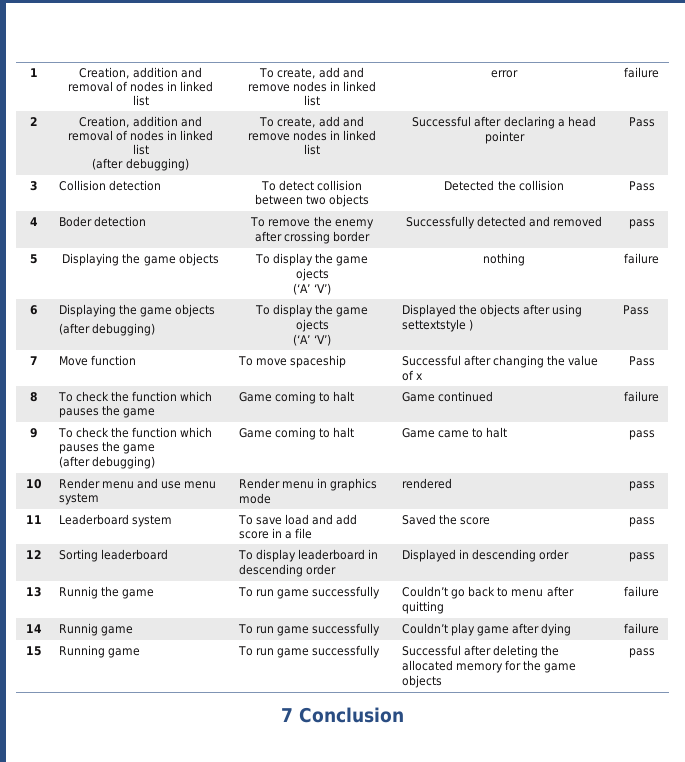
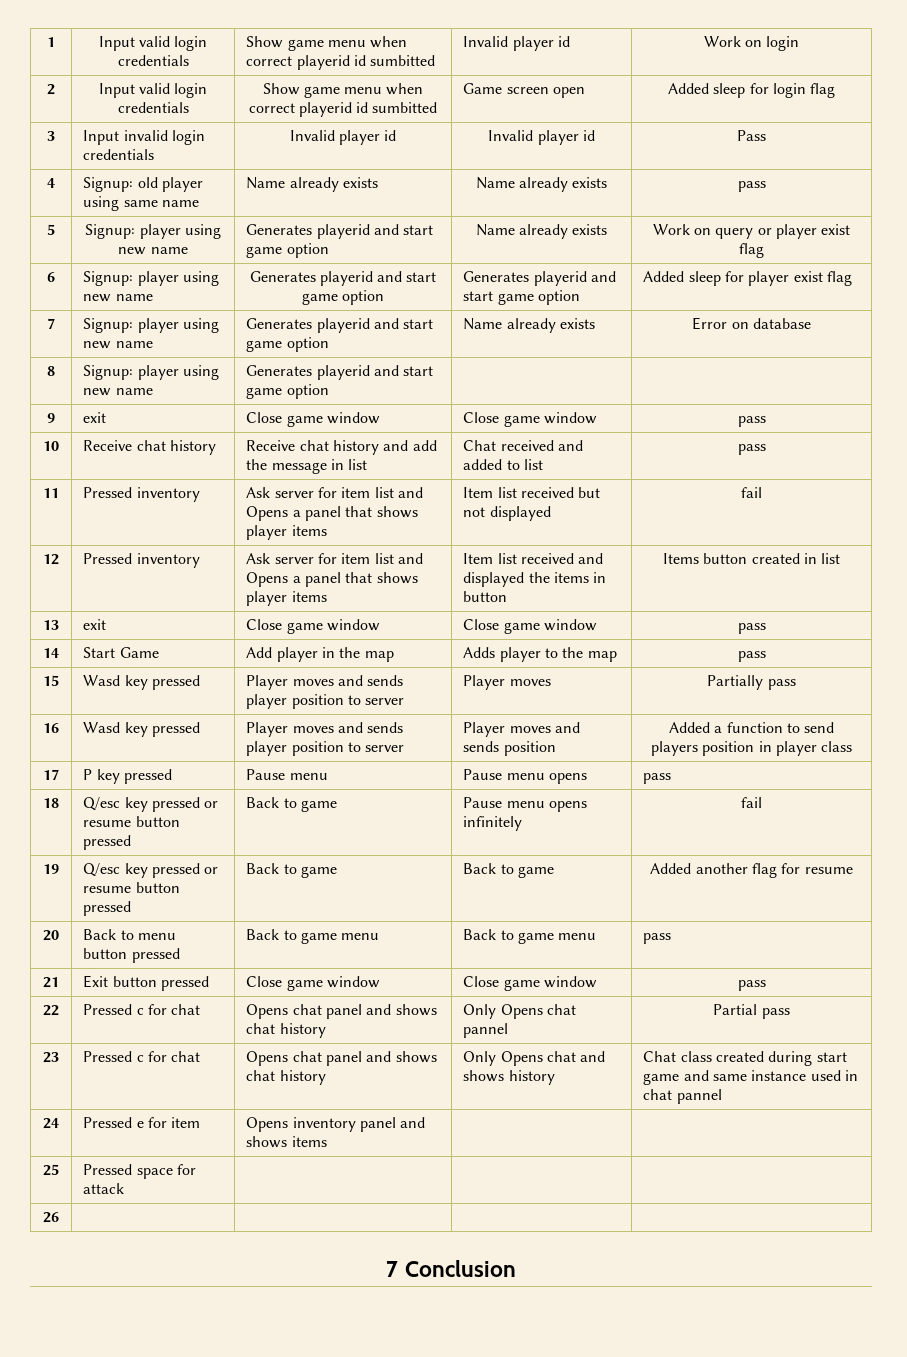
- 1 | Creation, addition and removal of nodes in linked list | To create, add and remove nodes in linked list | error | failure
- 2 | Creation, addition and removal of nodes in linked list
- (after debugging) | To create, add and remove nodes in linked list | Successful after declaring a head pointer | Pass
- 3 | Collision detection | To detect collision between two objects | Detected the collision | Pass
- 4 | Boder detection | To remove the enemy after crossing border | Successfully detected and removed | pass
- 5 | Displaying the game objects | To display the game ojects
- (‘A’ ‘V’) | nothing | failure
- 6 | Displaying the game objects
- (after debugging) | To display the game ojects
- (‘A’ ‘V’) | Displayed the objects after using settextstyle ) | Pass
- 7 | Move function | To move spaceship | Successful after changing the value of x | Pass
- 8 | To check the function which pauses the game | Game coming to halt | Game continued | failure
- 9 | To check the function which pauses the game
- (after debugging) | Game coming to halt | Game came to halt | pass
- 10 | Render menu and use menu system | Render menu in graphics mode | rendered | pass
- 11 | Leaderboard system | To save load and add score in a file | Saved the score | pass
- 12 | Sorting leaderboard | To display leaderboard in descending order | Displayed in descending order | pass
- 13 | Runnig the game | To run game successfully | Couldn’t go back to menu after quitting | failure
- 14 | Runnig game | To run game successfully | Couldn’t play game after dying | failure
- 15 | Running game | To run game successfully | Successful after deleting the allocated memory for the game objects | pass
+ 1 | Input valid login credentials | Show game menu when correct playerid id sumbitted | Invalid player id | Work on login
+ 2 | Input valid login credentials | Show game menu when correct playerid id sumbitted | Game screen open | Added sleep for login flag
+ 3 | Input invalid login credentials | Invalid player id | Invalid player id | Pass
+ 4 | Signup: old player using same name | Name already exists | Name already exists | pass
+ 5 | Signup: player using new name | Generates playerid and start game option | Name already exists | Work on query or player exist flag
+ 6 | Signup: player using new name | Generates playerid and start game option | Generates playerid and start game option | Added sleep for player exist flag
+ 7 | Signup: player using new name | Generates playerid and start game option | Name already exists | Error on database
+ 8 | Signup: player using new name | Generates playerid and start game option | |
+ 9 | exit | Close game window | Close game window | pass
+ 10 | Receive chat history | Receive chat history and add the message in list | Chat received and added to list | pass
+ 11 | Pressed inventory | Ask server for item list and Opens a panel that shows player items | Item list received but not displayed | fail
+ 12 | Pressed inventory | Ask server for item list and Opens a panel that shows player items | Item list received and displayed the items in button | Items button created in list
+ 13 | exit | Close game window | Close game window | pass
+ 14 | Start Game | Add player in the map | Adds player to the map | pass
+ 15 | Wasd key pressed | Player moves and sends player position to server | Player moves | Partially pass
+ 16 | Wasd key pressed | Player moves and sends player position to server | Player moves and sends position | Added a function to send players position in player class
+ 17 | P key pressed | Pause menu | Pause menu opens | pass
+ 18 | Q/esc key pressed or resume button pressed | Back to game | Pause menu opens infinitely | fail
+ 19 | Q/esc key pressed or resume button pressed | Back to game | Back to game | Added another flag for resume
+ 20 | Back to menu button pressed | Back to game menu | Back to game menu | pass
+ 21 | Exit button pressed | Close game window | Close game window | pass
+ 22 | Pressed c for chat | Opens chat panel and shows chat history | Only Opens chat pannel | Partial pass
+ 23 | Pressed c for chat | Opens chat panel and shows chat history | Only Opens chat and shows history | Chat class created during start game and same instance used in chat pannel
+ 24 | Pressed e for item | Opens inventory panel and shows items | |
+ 25 | Pressed space for attack | | |
+ 26 | | | |

